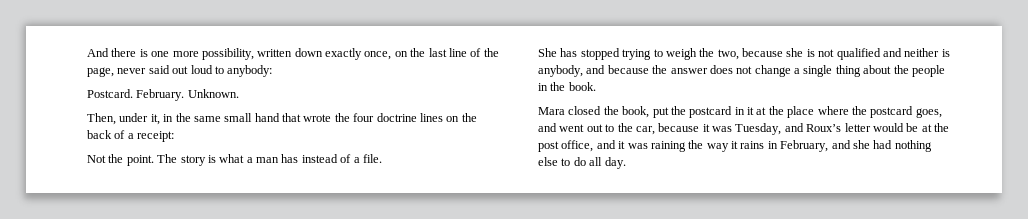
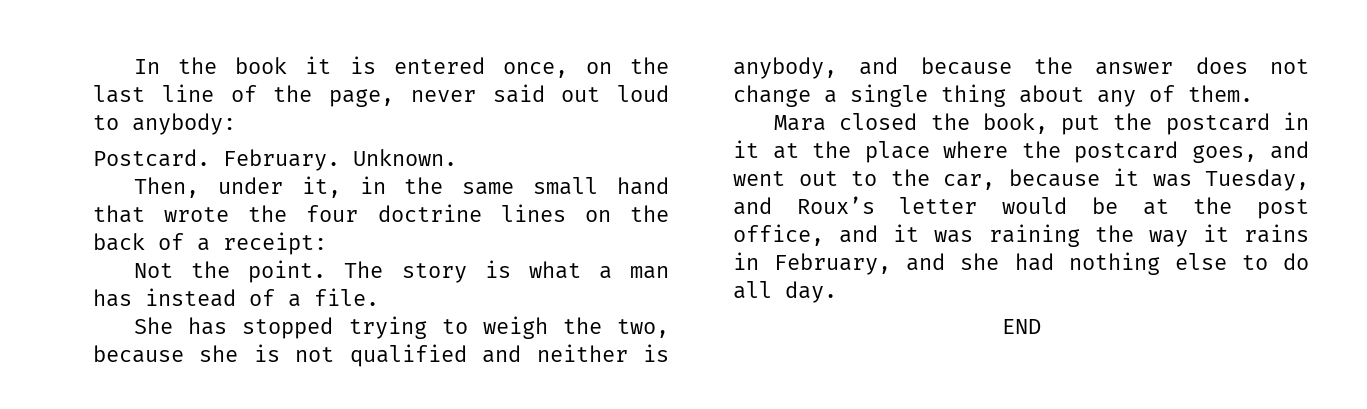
- And there is one more possibility, written down exactly once, on the last line of the page, never said out loud to anybody:
+ In the book it is entered once, on the last line of the page, never said out loud to anybody:
- She has stopped trying to weigh the two, because she is not qualified and neither is anybody, and because the answer does not change a single thing about the people in the book.
+ She has stopped trying to weigh the two, because she is not qualified and neither is anybody, and because the answer does not change a single thing about any of them.
+ END

